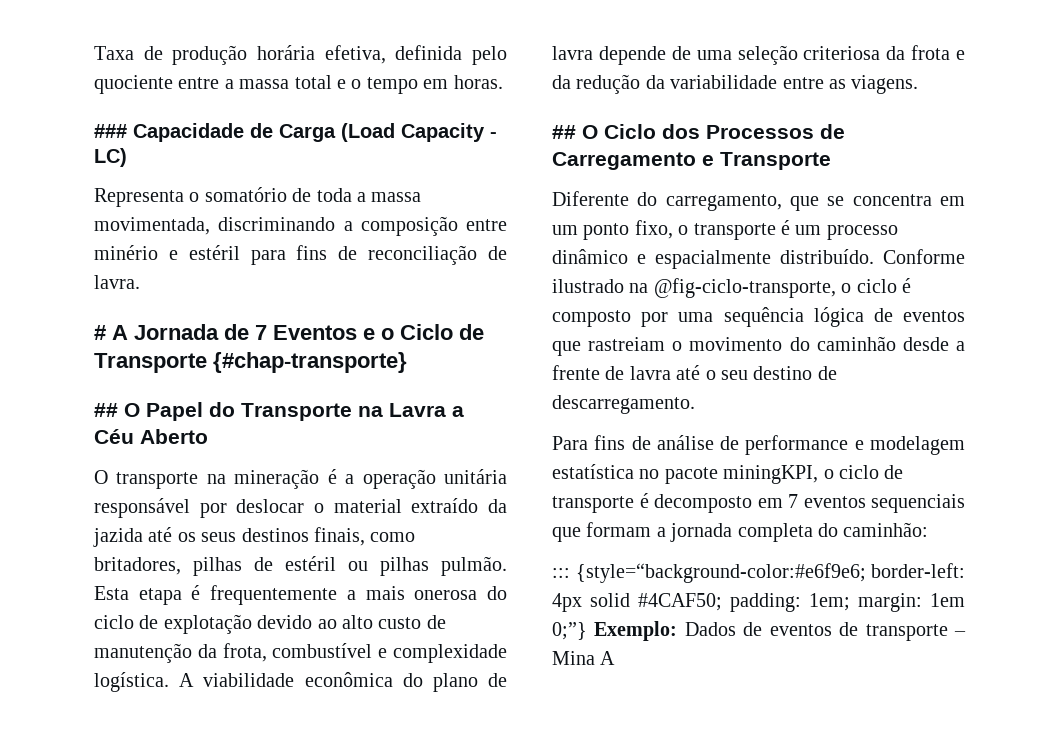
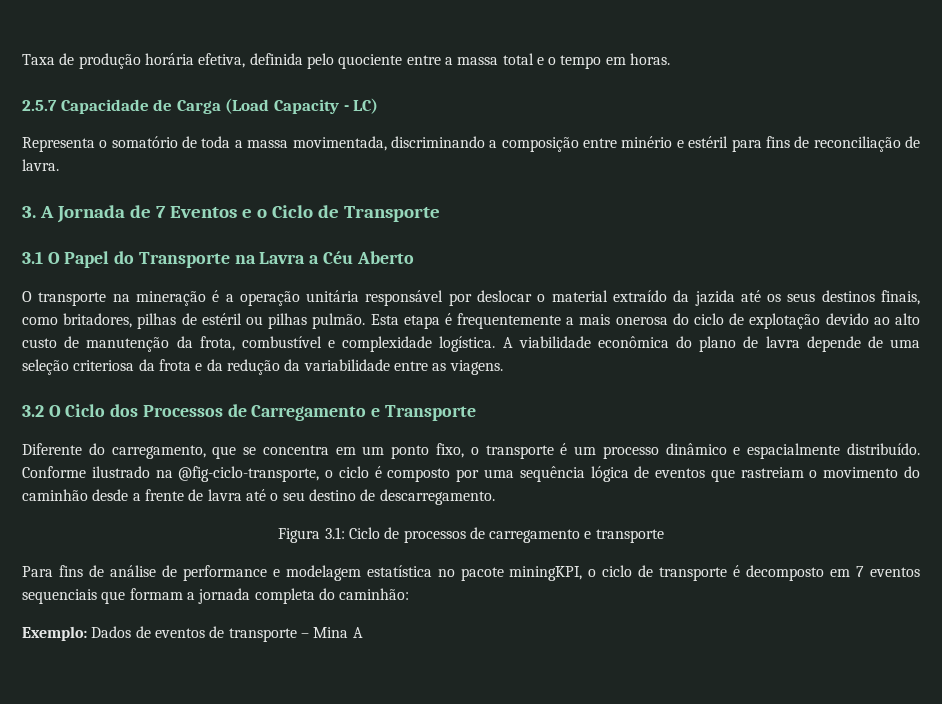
- ### Capacidade de Carga (Load Capacity - LC)
+ 2.5.7 Capacidade de Carga (Load Capacity - LC)
- # A Jornada de 7 Eventos e o Ciclo de Transporte {#chap-transporte}
- ## O Papel do Transporte na Lavra a Céu Aberto
+ 3. A Jornada de 7 Eventos e o Ciclo de Transporte
+ 3.1 O Papel do Transporte na Lavra a Céu Aberto
- ## O Ciclo dos Processos de Carregamento e Transporte
+ 3.2 O Ciclo dos Processos de Carregamento e Transporte
+ Figura 3.1: Ciclo de processos de carregamento e transporte
- ::: {style=“background-color:#e6f9e6; border-left: 4px solid #4CAF50; padding: 1em; margin: 1em 0;”} Exemplo: Dados de eventos de transporte – Mina A
+ Exemplo: Dados de eventos de transporte – Mina A

